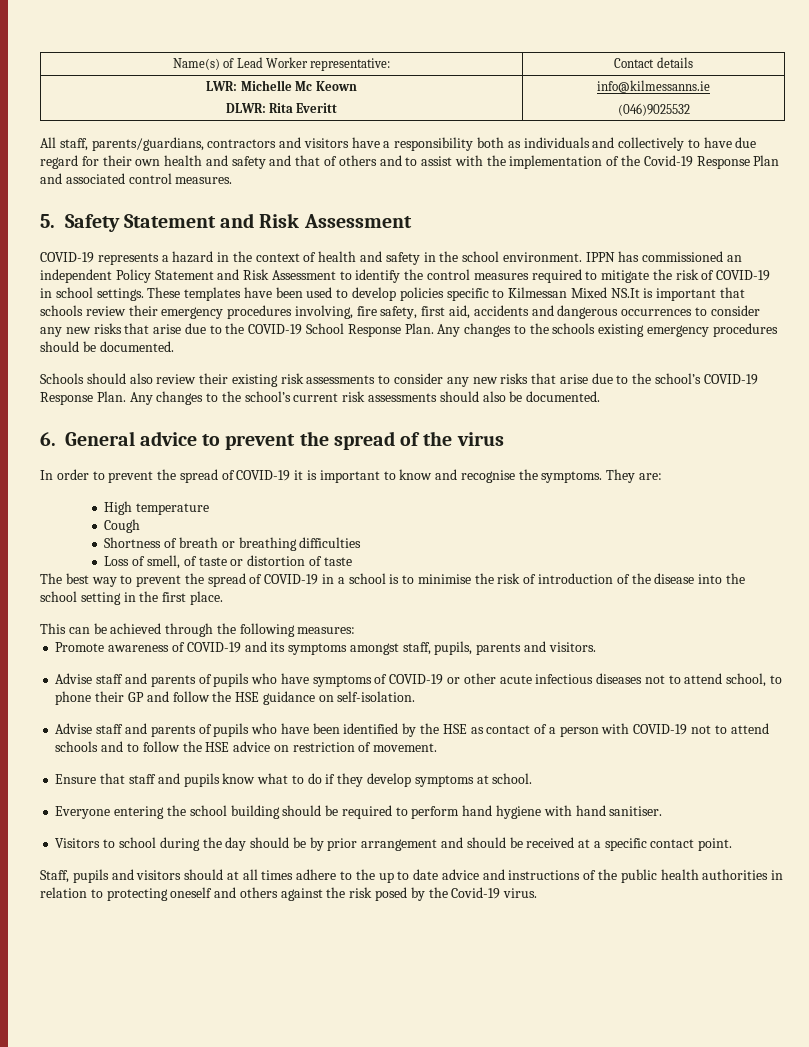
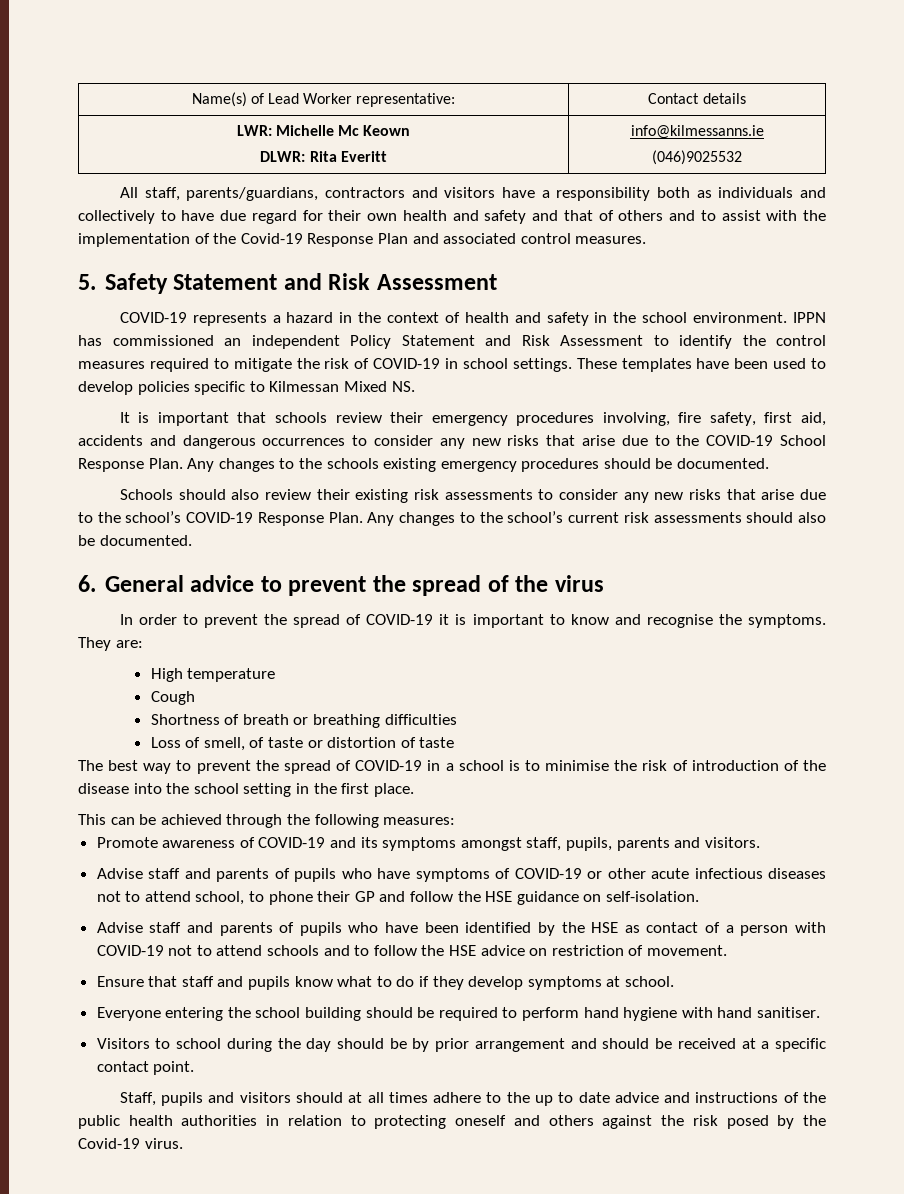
- These templates have been used to develop policies specific to Kilmessan Mixed NS.It is important that schools review their emergency procedures involving, fire safety, first aid, accidents and dangerous occurrences to consider any new risks that arise due to the COVID-19 School Response Plan.
+ These templates have been used to develop policies specific to Kilmessan Mixed NS.
+ It is important that schools review their emergency procedures involving, fire safety, first aid, accidents and dangerous occurrences to consider any new risks that arise due to the COVID-19 School Response Plan.

